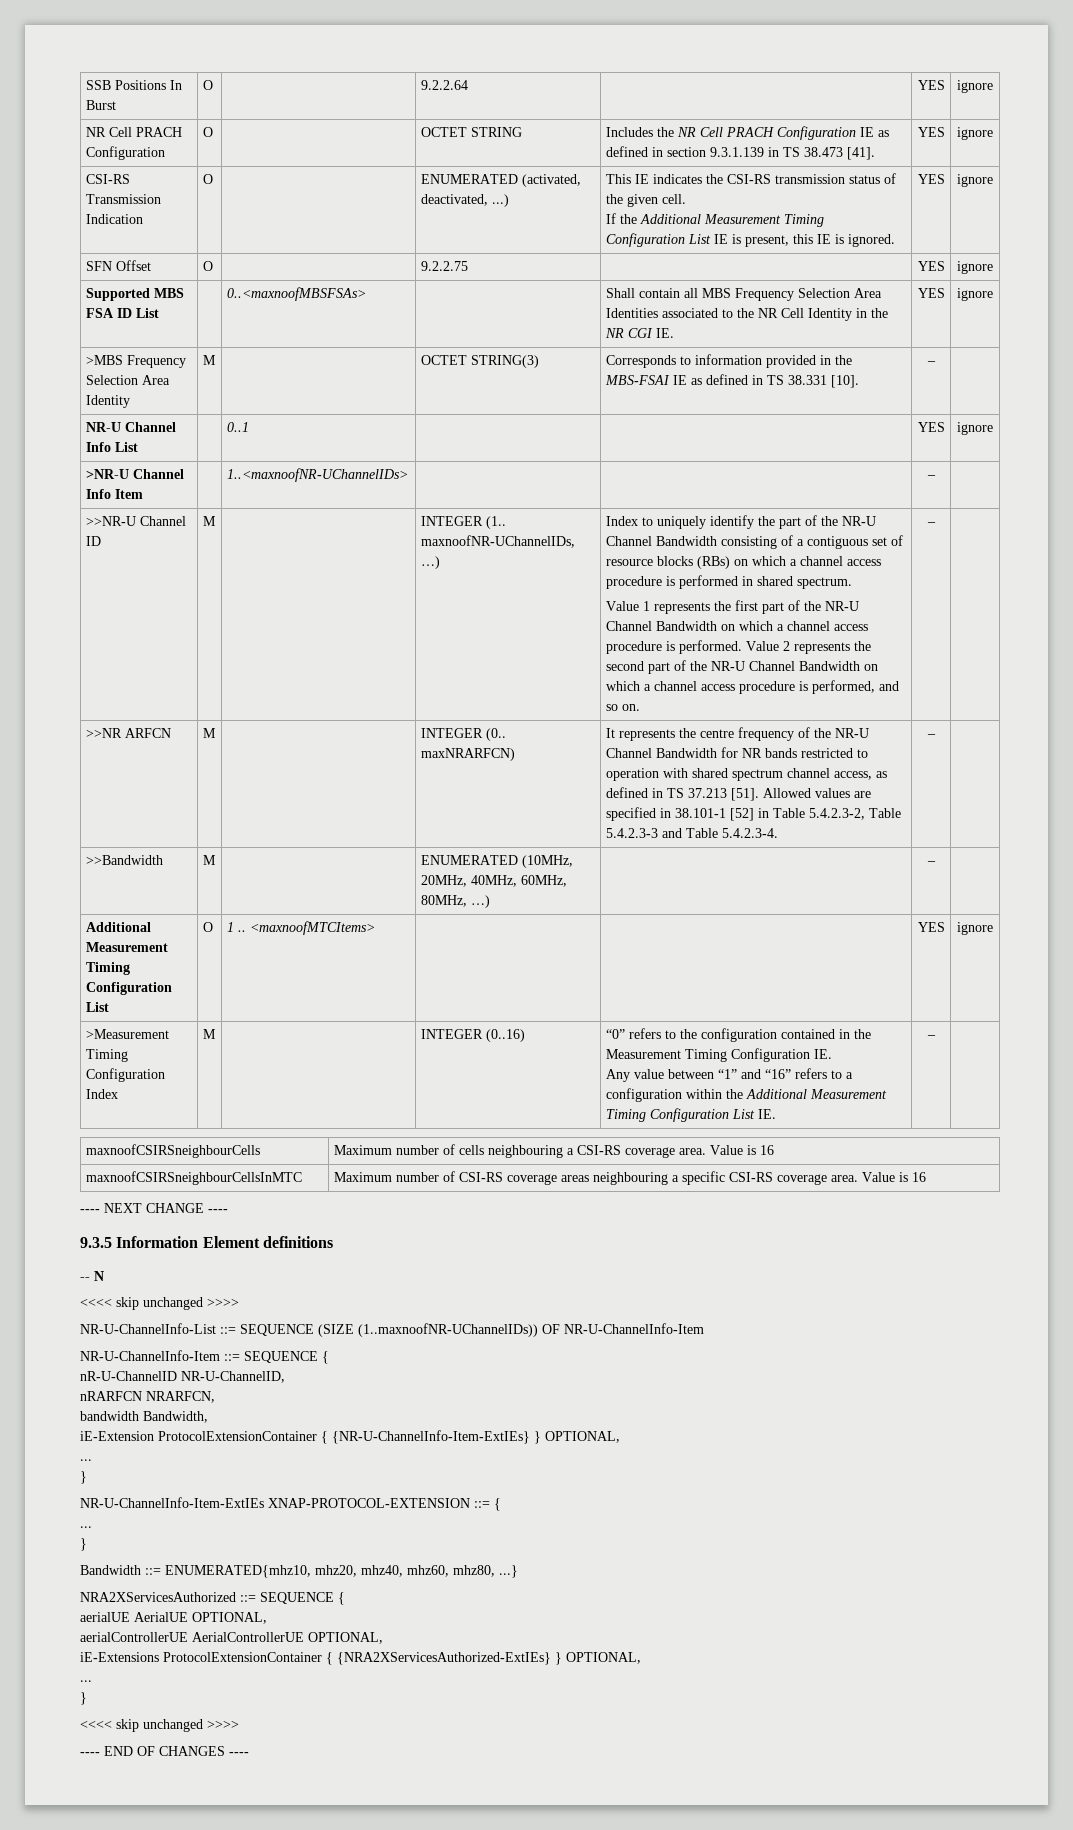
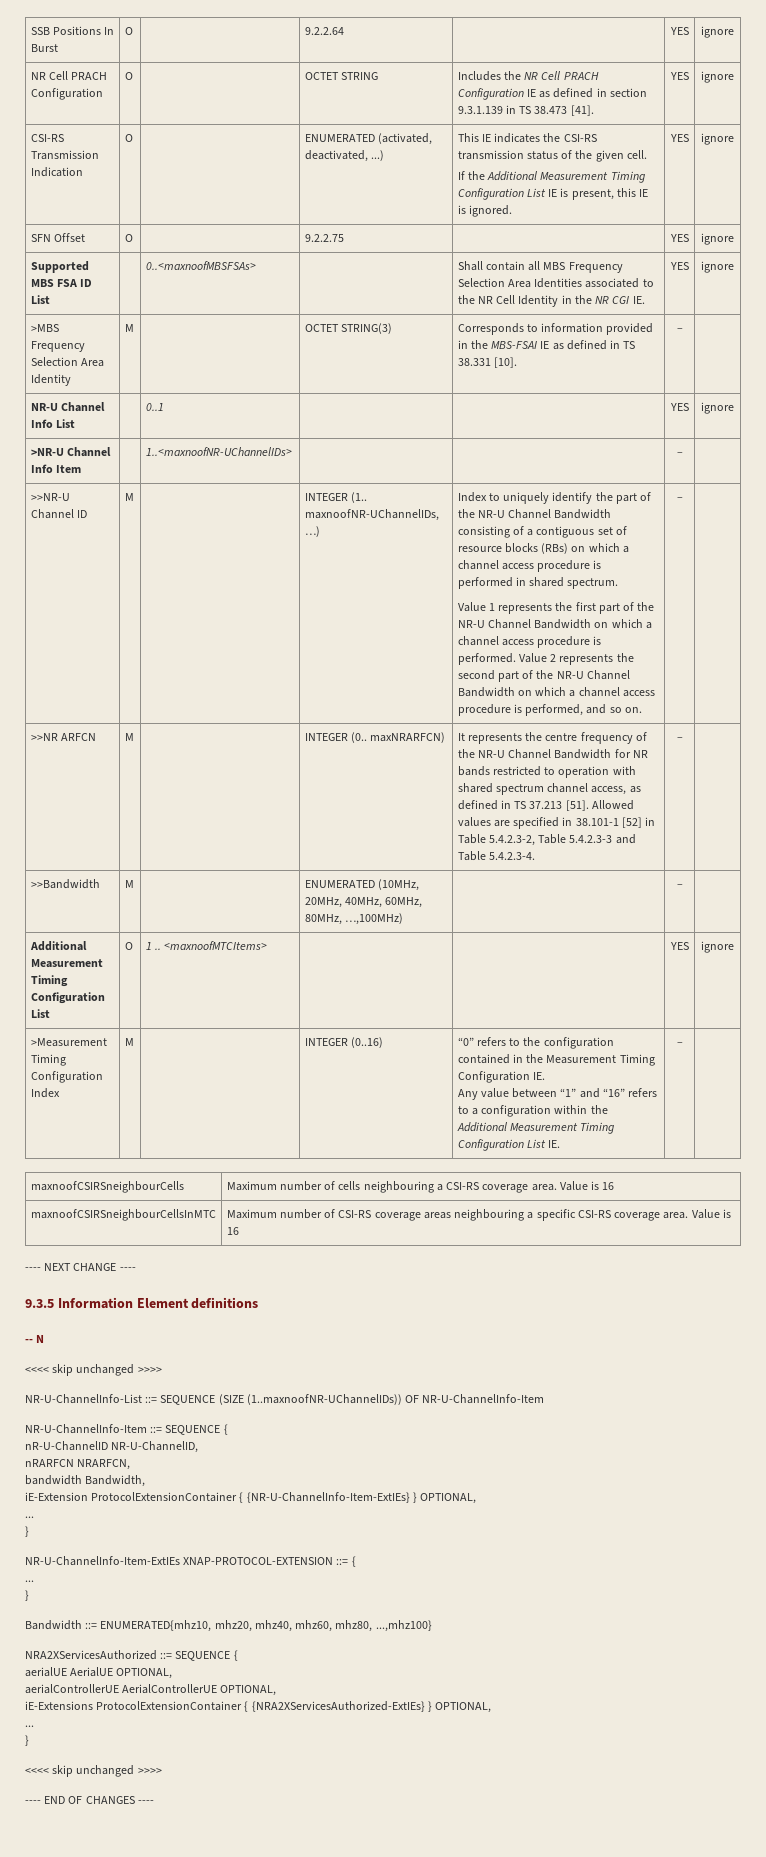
- >>Bandwidth | M | | ENUMERATED (10MHz, 20MHz, 40MHz, 60MHz, 80MHz, …) | | – |
+ >>Bandwidth | M | | ENUMERATED (10MHz, 20MHz, 40MHz, 60MHz, 80MHz, …,100MHz) | | – |
- Bandwidth ::= ENUMERATED{mhz10, mhz20, mhz40, mhz60, mhz80, ...}
+ Bandwidth ::= ENUMERATED{mhz10, mhz20, mhz40, mhz60, mhz80, ...,mhz100}

